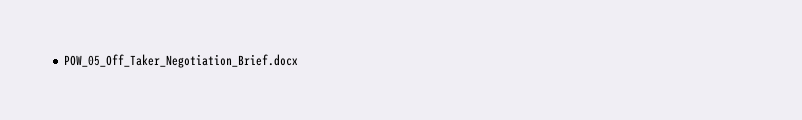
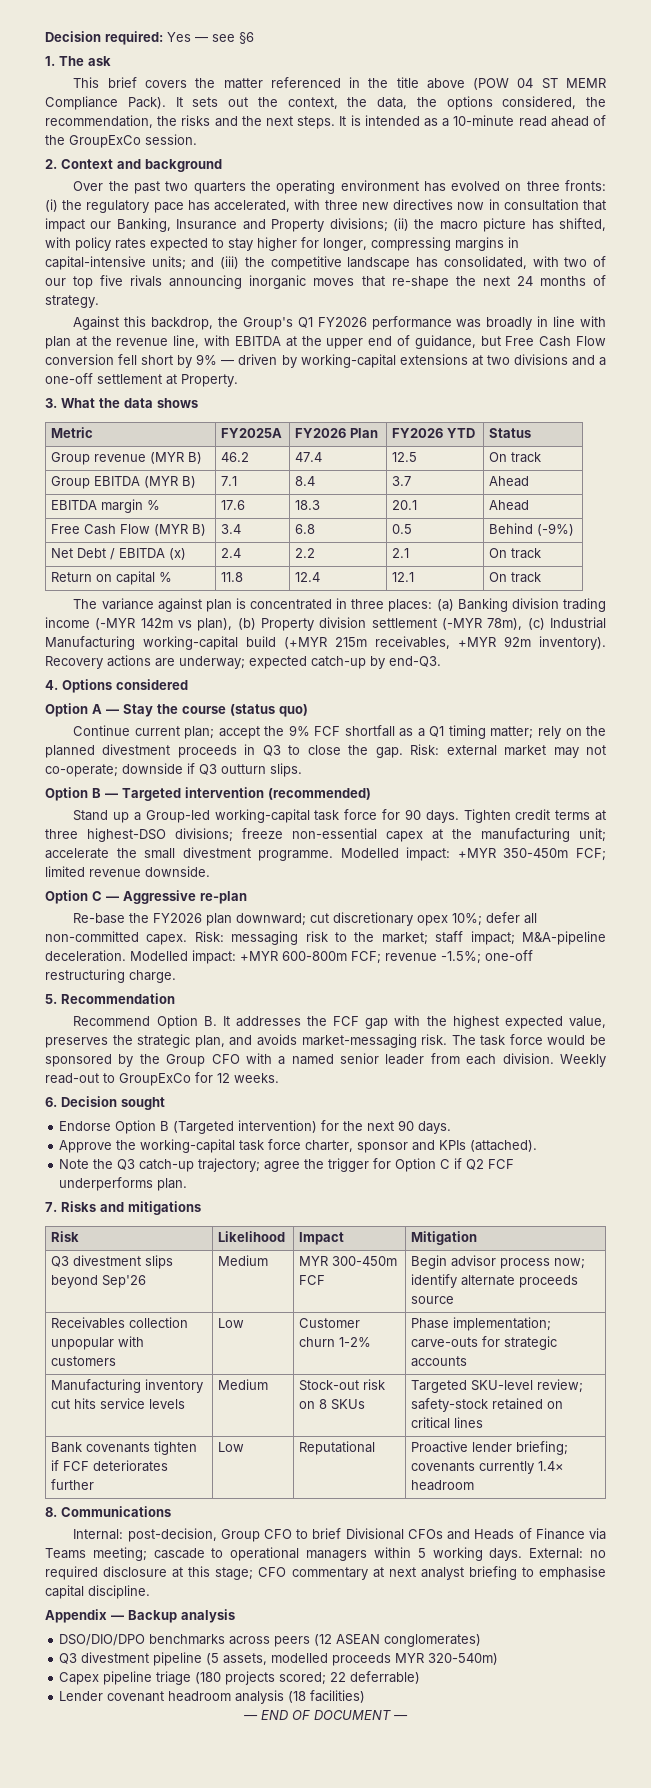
- POW_05_Off_Taker_Negotiation_Brief.docx
+ Decision required: Yes — see §6
+ 1. The ask
+ This brief covers the matter referenced in the title above (POW 04 ST MEMR Compliance Pack). It sets out the context, the data, the options considered, the recommendation, the risks and the next steps. It is intended as a 10-minute read ahead of the GroupExCo session.
+ 2. Context and background
+ Over the past two quarters the operating environment has evolved on three fronts: (i) the regulatory pace has accelerated, with three new directives now in consultation that impact our Banking, Insurance and Property divisions; (ii) the macro picture has shifted, with policy rates expected to stay higher for longer, compressing margins in capital-intensive units; and (iii) the competitive landscape has consolidated, with two of our top five rivals announcing inorganic moves that re-shape the next 24 months of strategy.
+ Against this backdrop, the Group's Q1 FY2026 performance was broadly in line with plan at the revenue line, with EBITDA at the upper end of guidance, but Free Cash Flow conversion fell short by 9% — driven by working-capital extensions at two divisions and a one-off settlement at Property.
+ 3. What the data shows
+ Metric | FY2025A | FY2026 Plan | FY2026 YTD | Status
+ Group revenue (MYR B) | 46.2 | 47.4 | 12.5 | On track
+ Group EBITDA (MYR B) | 7.1 | 8.4 | 3.7 | Ahead
+ EBITDA margin % | 17.6 | 18.3 | 20.1 | Ahead
+ Free Cash Flow (MYR B) | 3.4 | 6.8 | 0.5 | Behind (-9%)
+ Net Debt / EBITDA (x) | 2.4 | 2.2 | 2.1 | On track
+ Return on capital % | 11.8 | 12.4 | 12.1 | On track
+ The variance against plan is concentrated in three places: (a) Banking division trading income (-MYR 142m vs plan), (b) Property division settlement (-MYR 78m), (c) Industrial Manufacturing working-capital build (+MYR 215m receivables, +MYR 92m inventory). Recovery actions are underway; expected catch-up by end-Q3.
+ 4. Options considered
+ Option A — Stay the course (status quo)
+ Continue current plan; accept the 9% FCF shortfall as a Q1 timing matter; rely on the planned divestment proceeds in Q3 to close the gap. Risk: external market may not co-operate; downside if Q3 outturn slips.
+ Option B — Targeted intervention (recommended)
+ Stand up a Group-led working-capital task force for 90 days. Tighten credit terms at three highest-DSO divisions; freeze non-essential capex at the manufacturing unit; accelerate the small divestment programme. Modelled impact: +MYR 350-450m FCF; limited revenue downside.
+ Option C — Aggressive re-plan
+ Re-base the FY2026 plan downward; cut discretionary opex 10%; defer all non-committed capex. Risk: messaging risk to the market; staff impact; M&A-pipeline deceleration. Modelled impact: +MYR 600-800m FCF; revenue -1.5%; one-off restructuring charge.
+ 5. Recommendation
+ Recommend Option B. It addresses the FCF gap with the highest expected value, preserves the strategic plan, and avoids market-messaging risk. The task force would be sponsored by the Group CFO with a named senior leader from each division. Weekly read-out to GroupExCo for 12 weeks.
+ 6. Decision sought
+ Endorse Option B (Targeted intervention) for the next 90 days.
+ Approve the working-capital task force charter, sponsor and KPIs (attached).
+ Note the Q3 catch-up trajectory; agree the trigger for Option C if Q2 FCF underperforms plan.
+ 7. Risks and mitigations
+ Risk | Likelihood | Impact | Mitigation
+ Q3 divestment slips beyond Sep'26 | Medium | MYR 300-450m FCF | Begin advisor process now; identify alternate proceeds source
+ Receivables collection unpopular with customers | Low | Customer churn 1-2% | Phase implementation; carve-outs for strategic accounts
+ Manufacturing inventory cut hits service levels | Medium | Stock-out risk on 8 SKUs | Targeted SKU-level review; safety-stock retained on critical lines
+ Bank covenants tighten if FCF deteriorates further | Low | Reputational | Proactive lender briefing; covenants currently 1.4× headroom
+ 8. Communications
+ Internal: post-decision, Group CFO to brief Divisional CFOs and Heads of Finance via Teams meeting; cascade to operational managers within 5 working days. External: no required disclosure at this stage; CFO commentary at next analyst briefing to emphasise capital discipline.
+ Appendix — Backup analysis
+ DSO/DIO/DPO benchmarks across peers (12 ASEAN conglomerates)
+ Q3 divestment pipeline (5 assets, modelled proceeds MYR 320-540m)
+ Capex pipeline triage (180 projects scored; 22 deferrable)
+ Lender covenant headroom analysis (18 facilities)
+ — END OF DOCUMENT —

